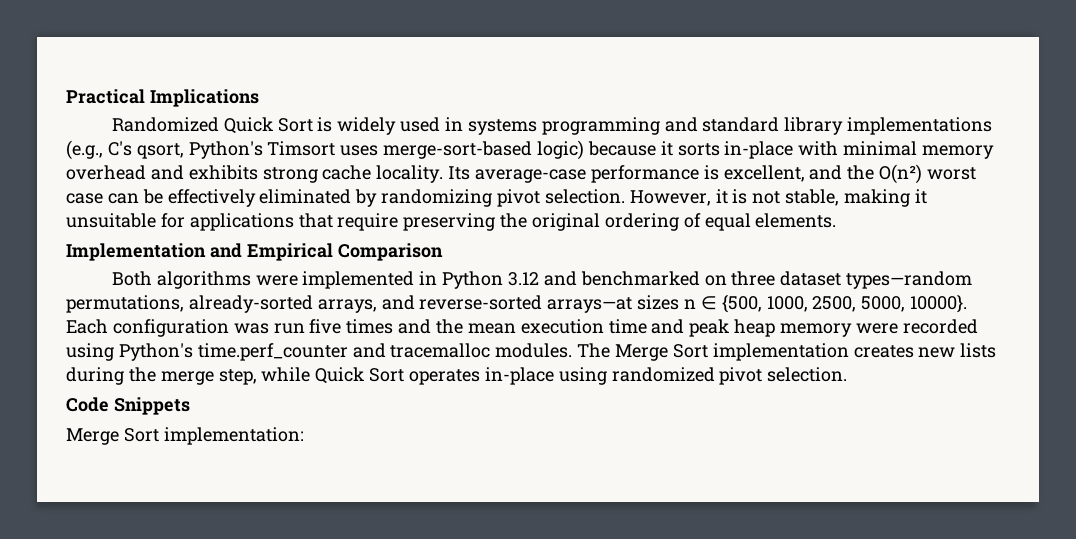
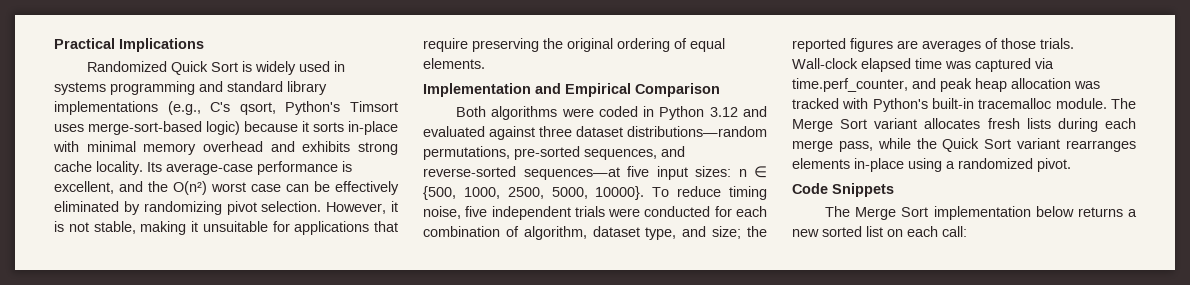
- Both algorithms were implemented in Python 3.12 and benchmarked on three dataset types—random permutations, already-sorted arrays, and reverse-sorted arrays—at sizes n ∈ {500, 1000, 2500, 5000, 10000}.
+ Both algorithms were coded in Python 3.12 and evaluated against three dataset distributions—random permutations, pre-sorted sequences, and reverse-sorted sequences—at five input sizes: n ∈ {500, 1000, 2500, 5000, 10000}.
- Each configuration was run five times and the mean execution time and peak heap memory were recorded using Python's time.perf_counter and tracemalloc modules. The Merge Sort implementation creates new lists during the merge step, while Quick Sort operates in-place using randomized pivot selection.
+ To reduce timing noise, five independent trials were conducted for each combination of algorithm, dataset type, and size; the reported figures are averages of those trials. Wall-clock elapsed time was captured via time.perf_counter, and peak heap allocation was tracked with Python's built-in tracemalloc module. The Merge Sort variant allocates fresh lists during each merge pass, while the Quick Sort variant rearranges elements in-place using a randomized pivot.
  Code Snippets
- Merge Sort implementation:
+ The Merge Sort implementation below returns a new sorted list on each call:

